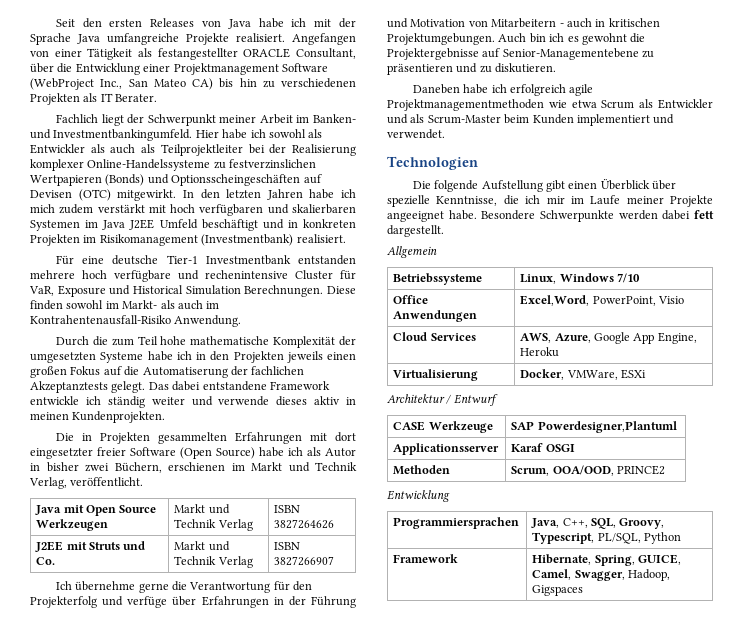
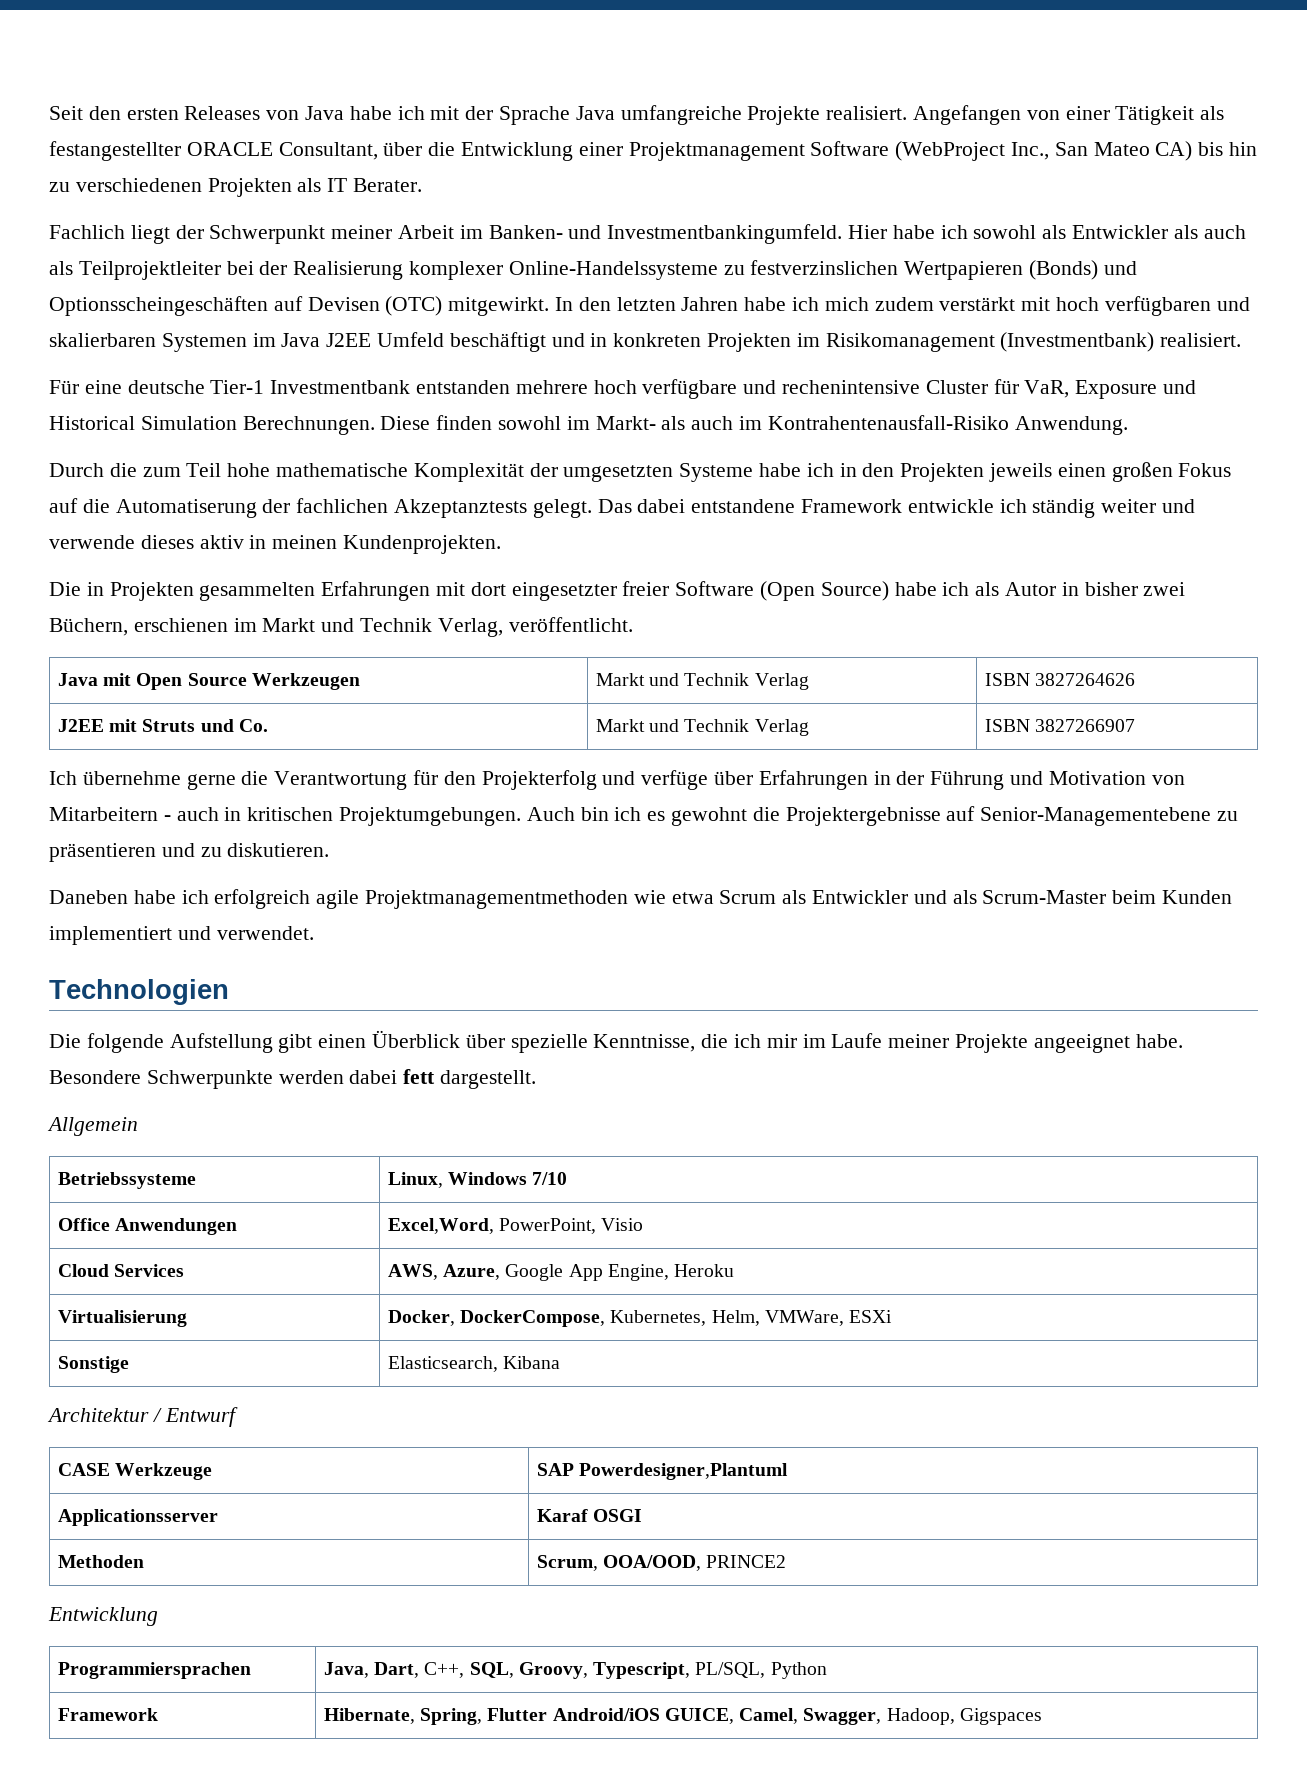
- Virtualisierung | Docker, VMWare, ESXi
+ Virtualisierung | Docker, DockerCompose, Kubernetes, Helm, VMWare, ESXi
+ Sonstige | Elasticsearch, Kibana
- Programmiersprachen | Java, C++, SQL, Groovy, Typescript, PL/SQL, Python
+ Programmiersprachen | Java, Dart, C++, SQL, Groovy, Typescript, PL/SQL, Python
- Framework | Hibernate, Spring, GUICE, Camel, Swagger, Hadoop, Gigspaces
+ Framework | Hibernate, Spring, Flutter Android/iOS GUICE, Camel, Swagger, Hadoop, Gigspaces

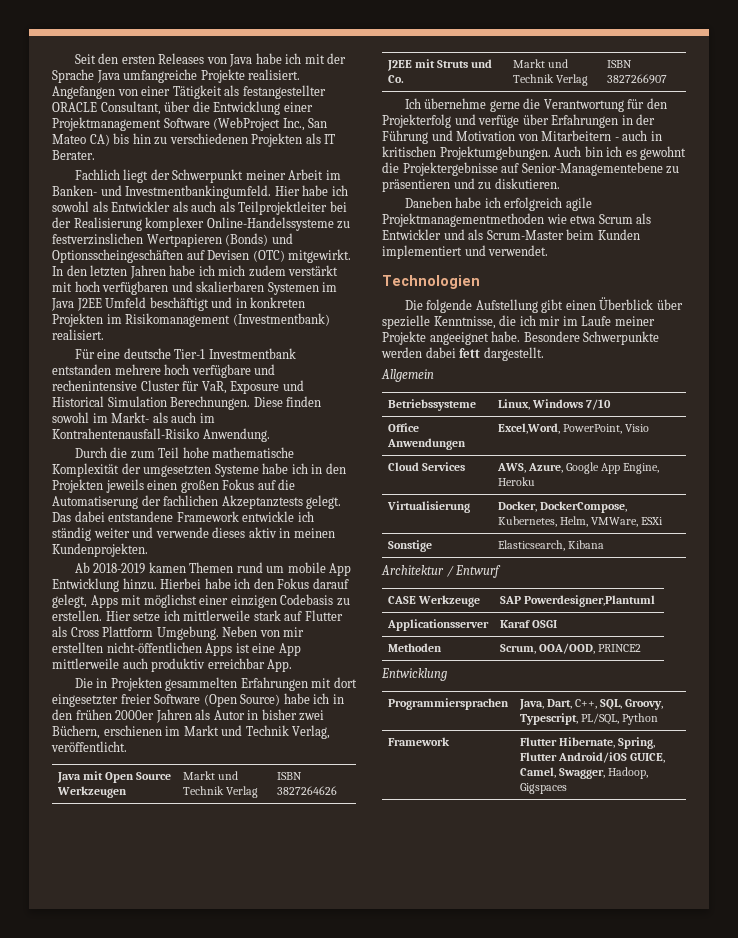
+ Ab 2018-2019 kamen Themen rund um mobile App Entwicklung hinzu. Hierbei habe ich den Fokus darauf gelegt, Apps mit möglichst einer einzigen Codebasis zu erstellen. Hier setze ich mittlerweile stark auf Flutter als Cross Plattform Umgebung. Neben von mir erstellten nicht-öffentlichen Apps ist eine App mittlerweile auch produktiv erreichbar App.
- Die in Projekten gesammelten Erfahrungen mit dort eingesetzter freier Software (Open Source) habe ich als Autor in bisher zwei Büchern, erschienen im Markt und Technik Verlag, veröffentlicht.
+ Die in Projekten gesammelten Erfahrungen mit dort eingesetzter freier Software (Open Source) habe ich in den frühen 2000er Jahren als Autor in bisher zwei Büchern, erschienen im Markt und Technik Verlag, veröffentlicht.
- Framework | Hibernate, Spring, Flutter Android/iOS GUICE, Camel, Swagger, Hadoop, Gigspaces
+ Framework | Flutter Hibernate, Spring, Flutter Android/iOS GUICE, Camel, Swagger, Hadoop, Gigspaces

